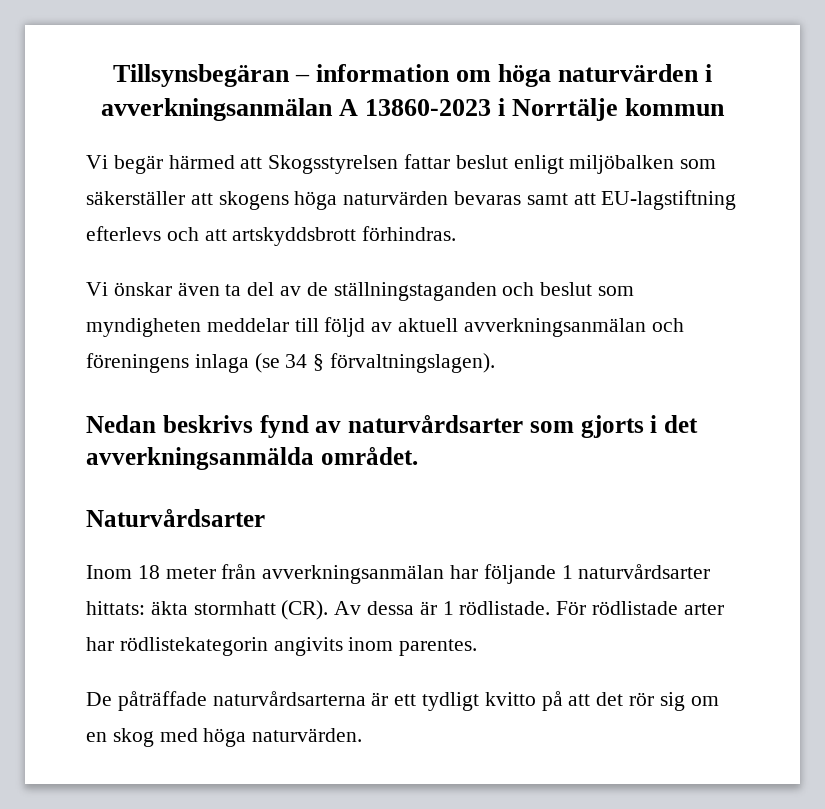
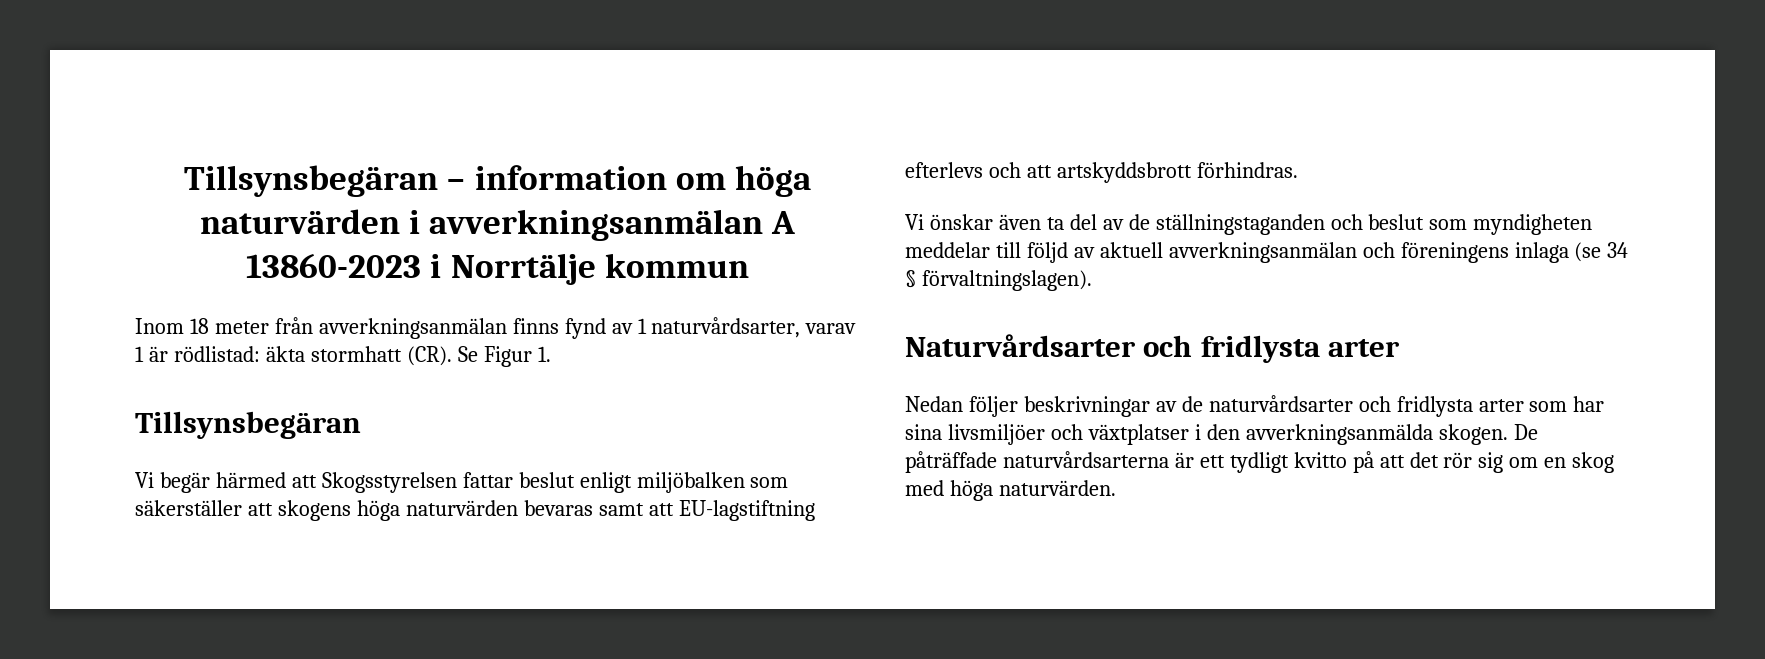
+ Inom 18 meter från avverkningsanmälan finns fynd av 1 naturvårdsarter, varav 1 är rödlistad: äkta stormhatt (CR). Se Figur 1.
+ Tillsynsbegäran
- Nedan beskrivs fynd av naturvårdsarter som gjorts i det avverkningsanmälda området.
- Naturvårdsarter
- Inom 18 meter från avverkningsanmälan har följande 1 naturvårdsarter hittats: äkta stormhatt (CR). Av dessa är 1 rödlistade. För rödlistade arter har rödlistekategorin angivits inom parentes.
- De påträffade naturvårdsarterna är ett tydligt kvitto på att det rör sig om en skog med höga naturvärden.
+ Naturvårdsarter och fridlysta arter
+ Nedan följer beskrivningar av de naturvårdsarter och fridlysta arter som har sina livsmiljöer och växtplatser i den avverkningsanmälda skogen. De påträffade naturvårdsarterna är ett tydligt kvitto på att det rör sig om en skog med höga naturvärden.

